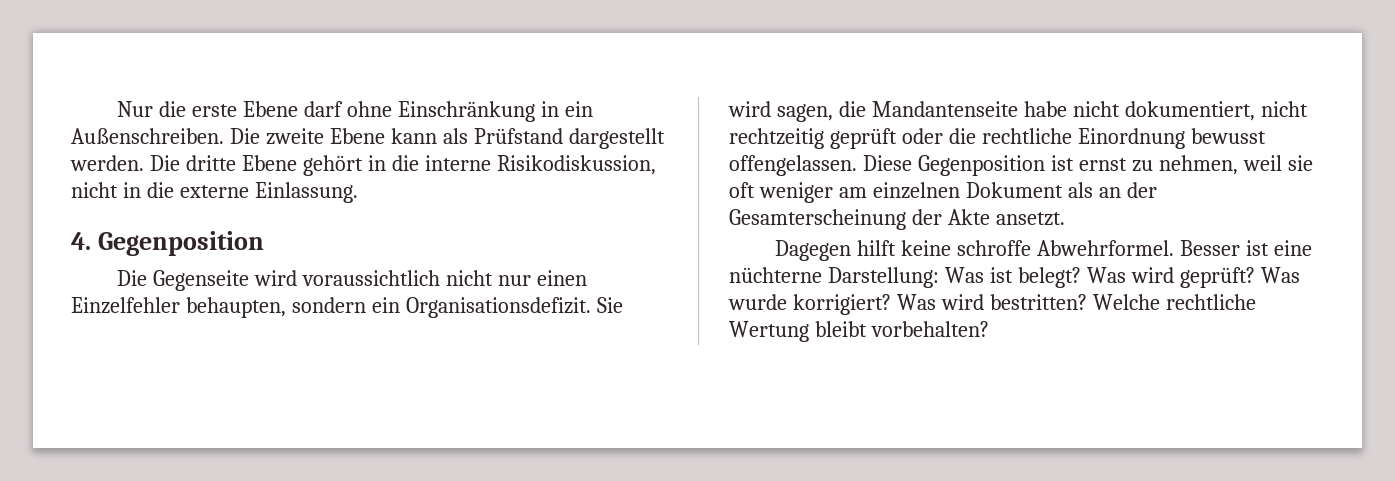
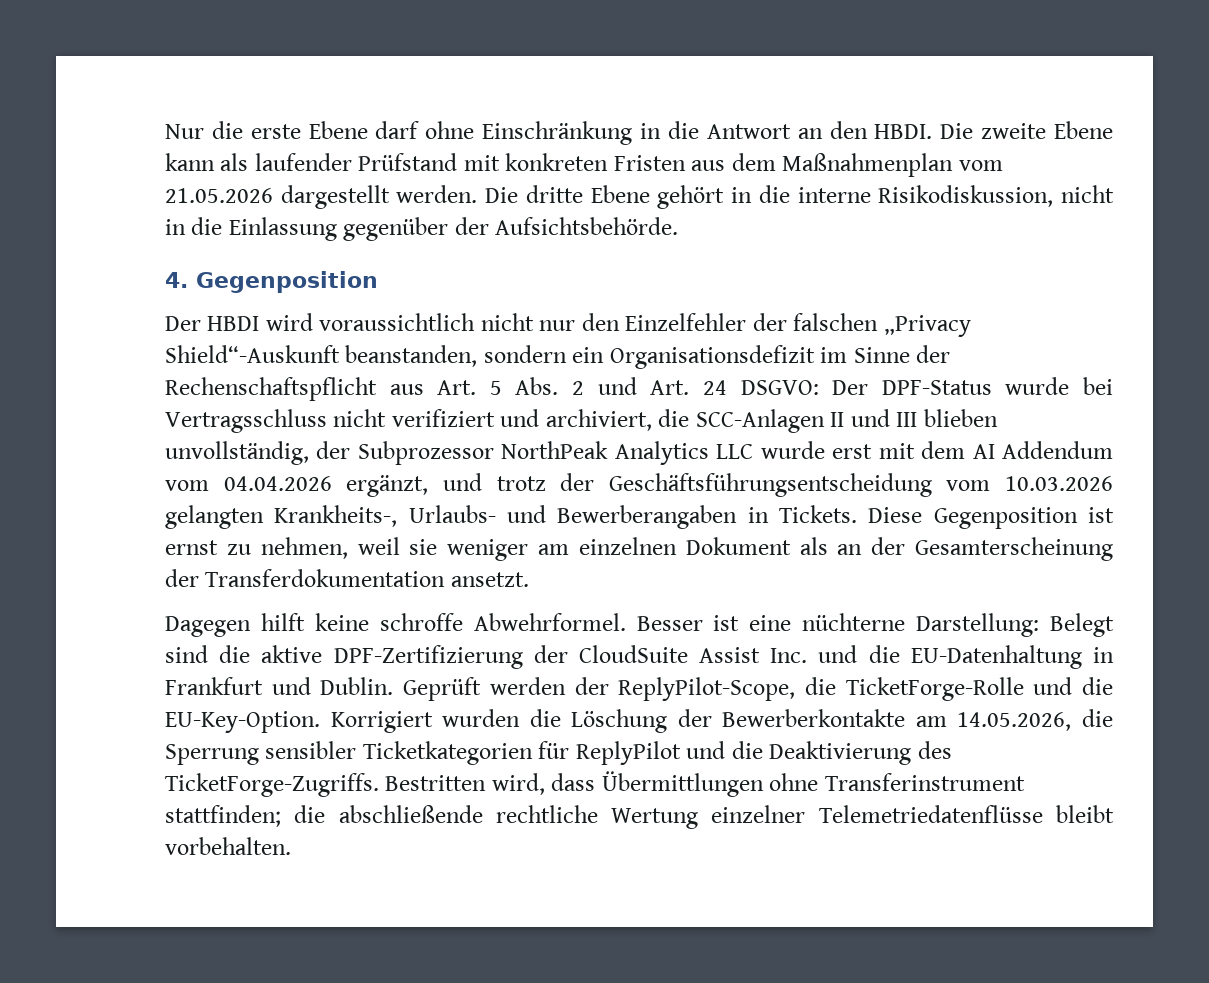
- Nur die erste Ebene darf ohne Einschränkung in ein Außenschreiben.
+ Nur die erste Ebene darf ohne Einschränkung in die Antwort an den HBDI.
- Die zweite Ebene kann als Prüfstand dargestellt werden.
+ Die zweite Ebene kann als laufender Prüfstand mit konkreten Fristen aus dem Maßnahmenplan vom 21.05.2026 dargestellt werden.
- Die dritte Ebene gehört in die interne Risikodiskussion, nicht in die externe Einlassung.
+ Die dritte Ebene gehört in die interne Risikodiskussion, nicht in die Einlassung gegenüber der Aufsichtsbehörde.
- Die Gegenseite wird voraussichtlich nicht nur einen Einzelfehler behaupten, sondern ein Organisationsdefizit. Sie wird sagen, die Mandantenseite habe nicht dokumentiert, nicht rechtzeitig geprüft oder die rechtliche Einordnung bewusst offengelassen.
+ Der HBDI wird voraussichtlich nicht nur den Einzelfehler der falschen „Privacy Shield“-Auskunft beanstanden, sondern ein Organisationsdefizit im Sinne der Rechenschaftspflicht aus Art. 5 Abs. 2 und Art. 24 DSGVO: Der DPF-Status wurde bei Vertragsschluss nicht verifiziert und archiviert, die SCC-Anlagen II und III blieben unvollständig, der Subprozessor NorthPeak Analytics LLC wurde erst mit dem AI Addendum vom 04.04.2026 ergänzt, und trotz der Geschäftsführungsentscheidung vom 10.03.2026 gelangten Krankheits-, Urlaubs- und Bewerberangaben in Tickets.
- Diese Gegenposition ist ernst zu nehmen, weil sie oft weniger am einzelnen Dokument als an der Gesamterscheinung der Akte ansetzt.
+ Diese Gegenposition ist ernst zu nehmen, weil sie weniger am einzelnen Dokument als an der Gesamterscheinung der Transferdokumentation ansetzt.
- Besser ist eine nüchterne Darstellung: Was ist belegt? Was wird geprüft? Was wurde korrigiert? Was wird bestritten? Welche rechtliche Wertung bleibt vorbehalten?
+ Besser ist eine nüchterne Darstellung: Belegt sind die aktive DPF-Zertifizierung der CloudSuite Assist Inc. und die EU-Datenhaltung in Frankfurt und Dublin. Geprüft werden der ReplyPilot-Scope, die TicketForge-Rolle und die EU-Key-Option. Korrigiert wurden die Löschung der Bewerberkontakte am 14.05.2026, die Sperrung sensibler Ticketkategorien für ReplyPilot und die Deaktivierung des TicketForge-Zugriffs. Bestritten wird, dass Übermittlungen ohne Transferinstrument stattfinden; die abschließende rechtliche Wertung einzelner Telemetriedatenflüsse bleibt vorbehalten.

